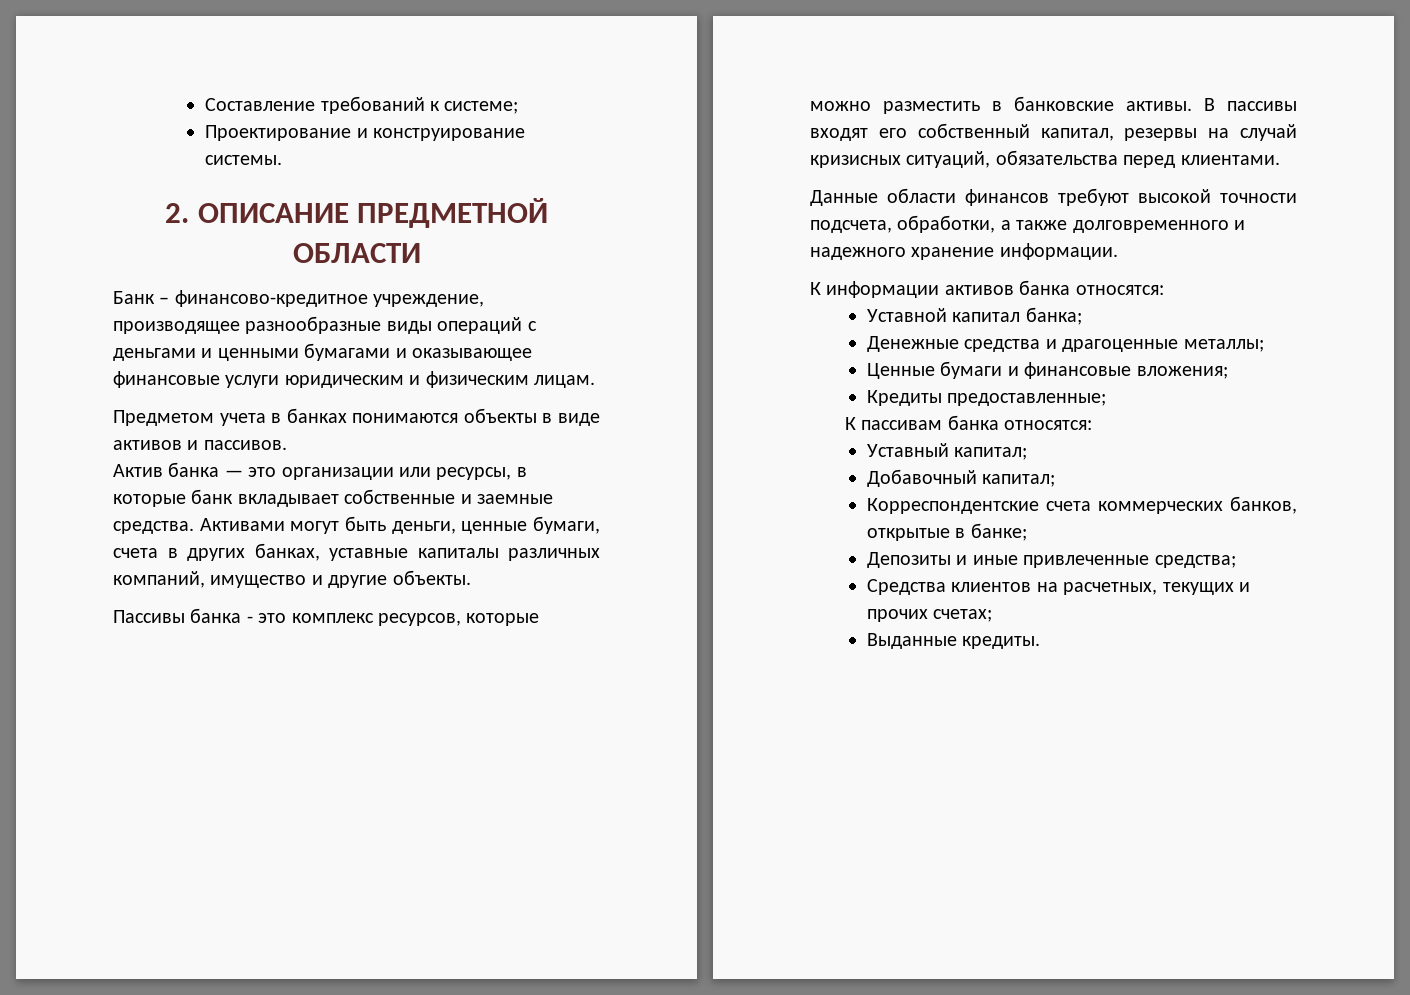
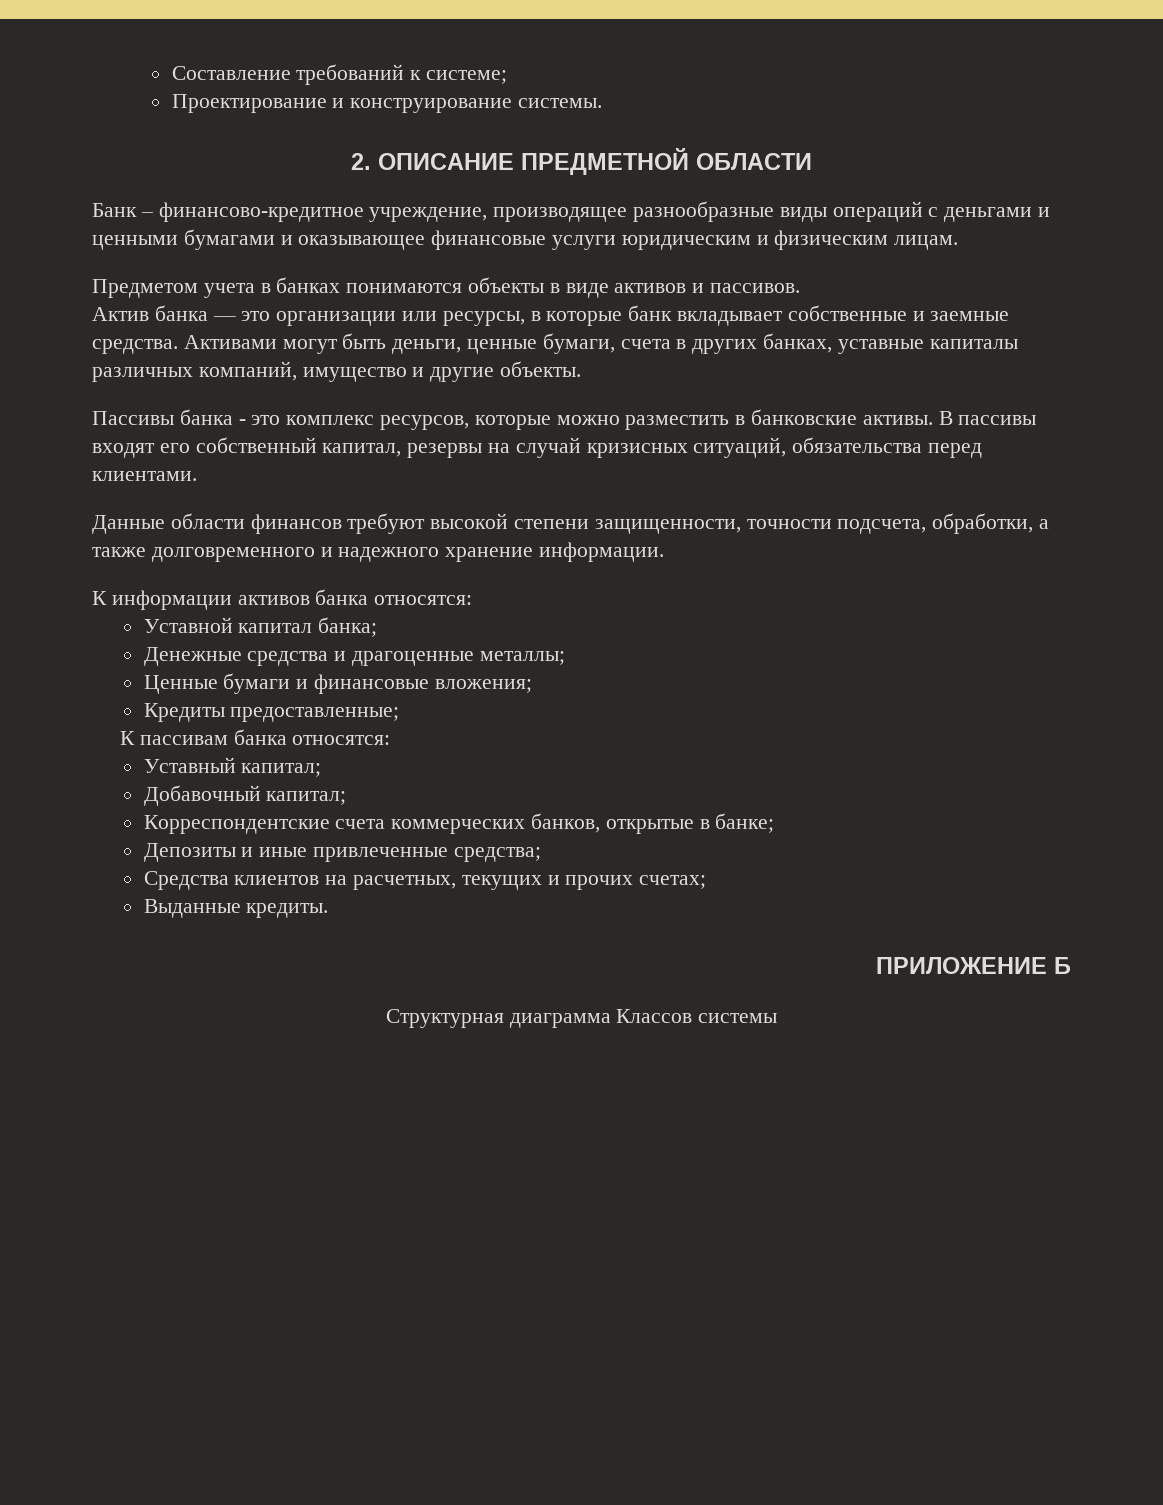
- Данные области финансов требуют высокой точности подсчета, обработки, а также долговременного и надежного хранение информации.
+ Данные области финансов требуют высокой степени защищенности, точности подсчета, обработки, а также долговременного и надежного хранение информации.
+ ПРИЛОЖЕНИЕ Б
+ Структурная диаграмма Классов системы

